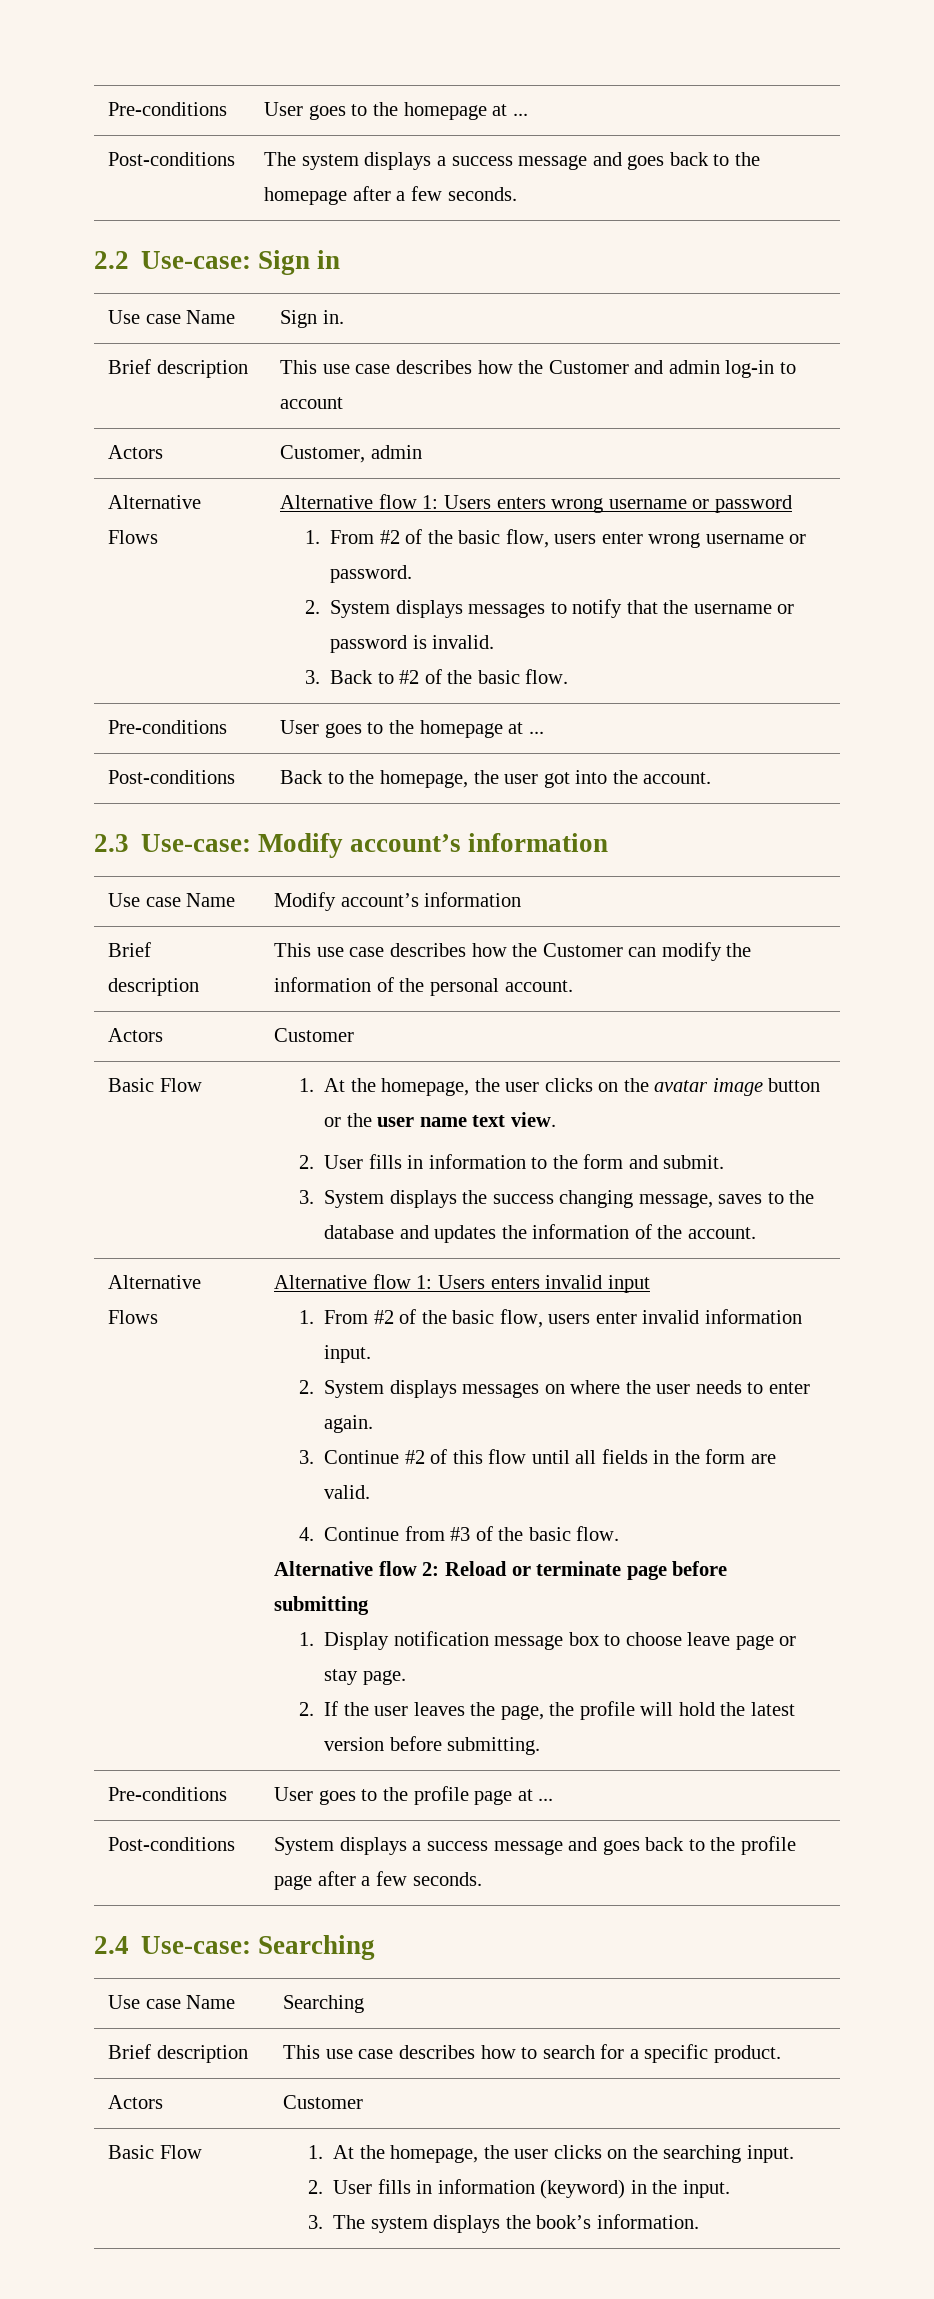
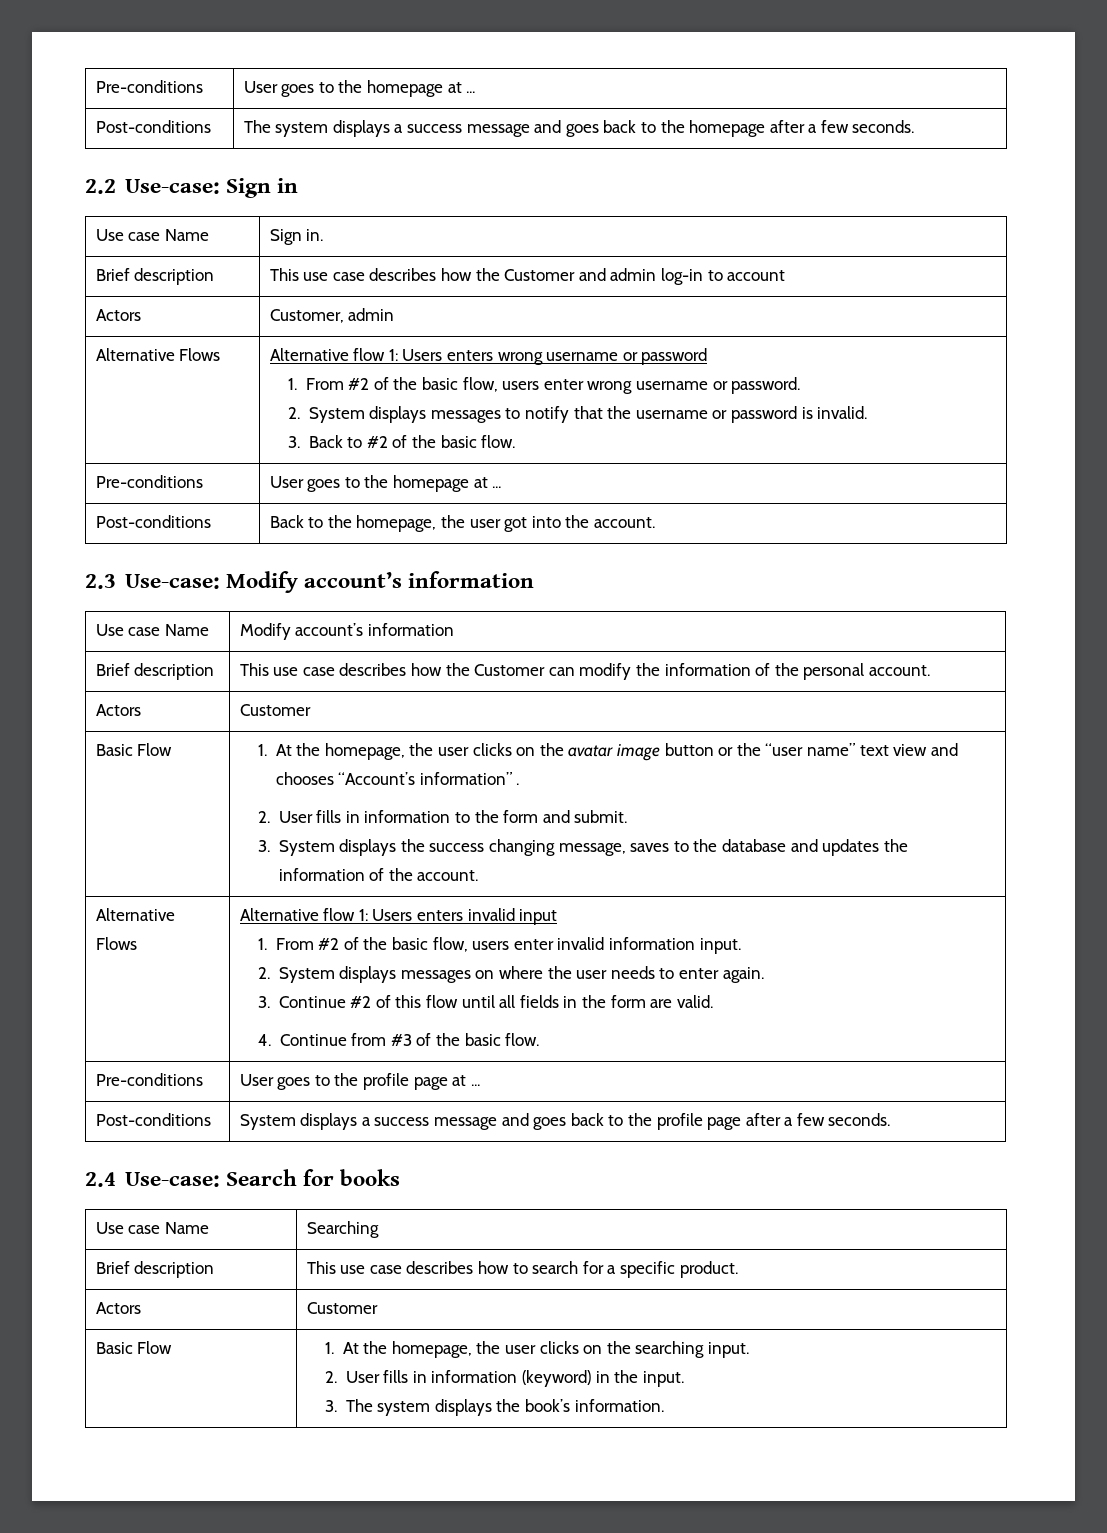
- 1. At the homepage, the user clicks on the avatar image button or the user name text view.
+ 1. At the homepage, the user clicks on the avatar image button or the “user name” text view and chooses “Account’s information” .
- Alternative flow 2: Reload or terminate page before submitting
- 1. Display notification message box to choose leave page or stay page.
- 2. If the user leaves the page, the profile will hold the latest version before submitting.
- 2.4 Use-case: Searching
+ 2.4 Use-case: Search for books

